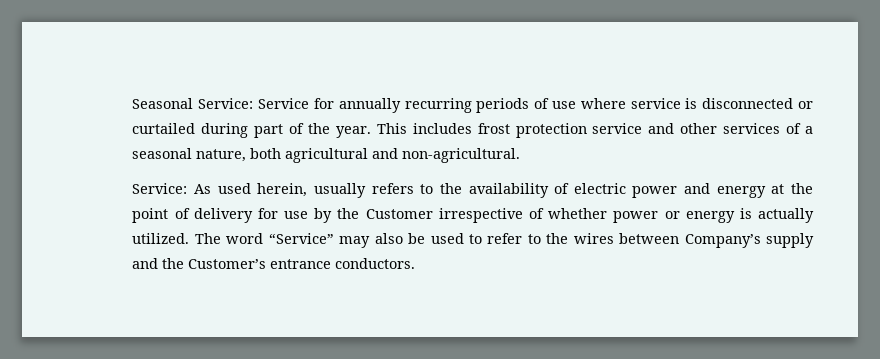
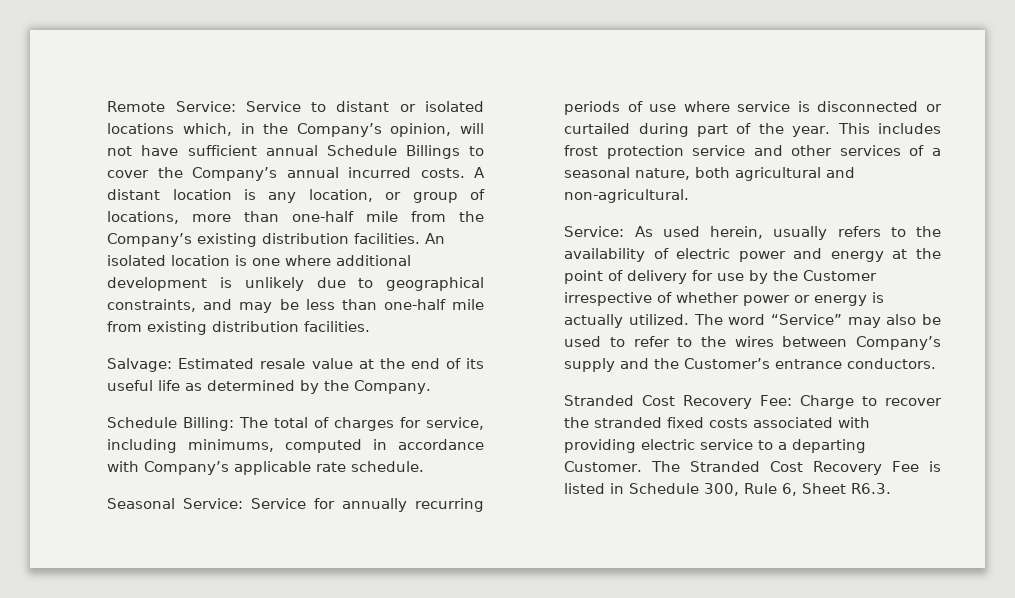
+ Remote Service: Service to distant or isolated locations which, in the Company’s opinion, will not have sufficient annual Schedule Billings to cover the Company’s annual incurred costs. A distant location is any location, or group of locations, more than one-half mile from the Company’s existing distribution facilities. An isolated location is one where additional development is unlikely due to geographical constraints, and may be less than one-half mile from existing distribution facilities.
+ Salvage: Estimated resale value at the end of its useful life as determined by the Company.
+ Schedule Billing: The total of charges for service, including minimums, computed in accordance with Company’s applicable rate schedule.
+ Stranded Cost Recovery Fee: Charge to recover the stranded fixed costs associated with providing electric service to a departing Customer. The Stranded Cost Recovery Fee is listed in Schedule 300, Rule 6, Sheet R6.3.

